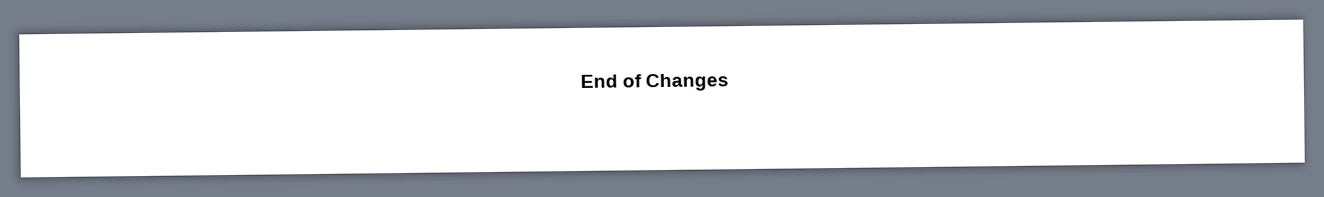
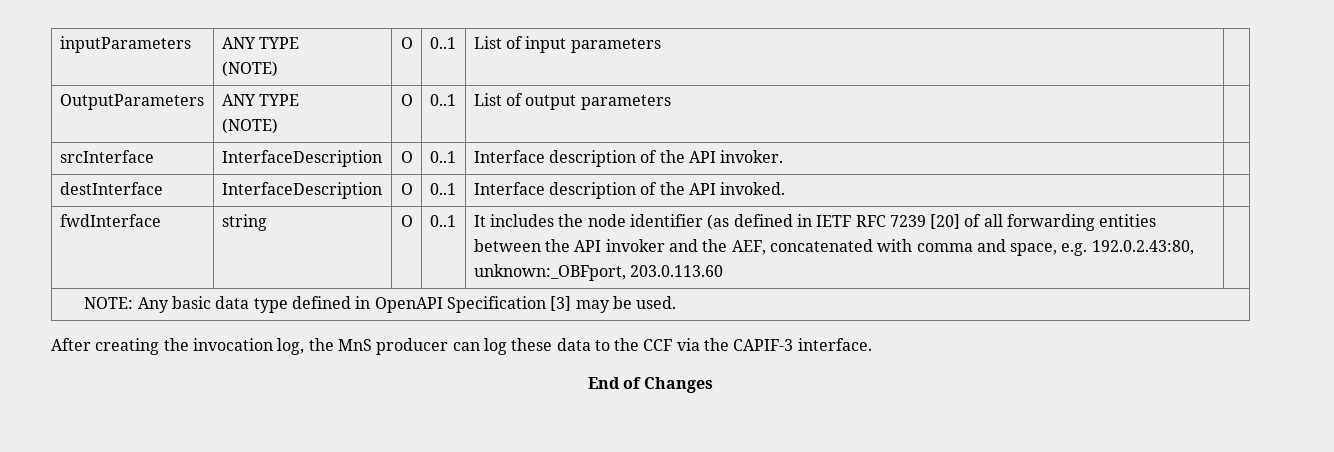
+ inputParameters | ANY TYPE
+ (NOTE) | O | 0..1 | List of input parameters |
+ OutputParameters | ANY TYPE
+ (NOTE) | O | 0..1 | List of output parameters |
+ srcInterface | InterfaceDescription | O | 0..1 | Interface description of the API invoker. |
+ destInterface | InterfaceDescription | O | 0..1 | Interface description of the API invoked. |
+ fwdInterface | string | O | 0..1 | It includes the node identifier (as defined in IETF RFC 7239 [20] of all forwarding entities between the API invoker and the AEF, concatenated with comma and space, e.g. 192.0.2.43:80, unknown:_OBFport, 203.0.113.60 |
+ NOTE: Any basic data type defined in OpenAPI Specification [3] may be used.
+ After creating the invocation log, the MnS producer can log these data to the CCF via the CAPIF-3 interface.

